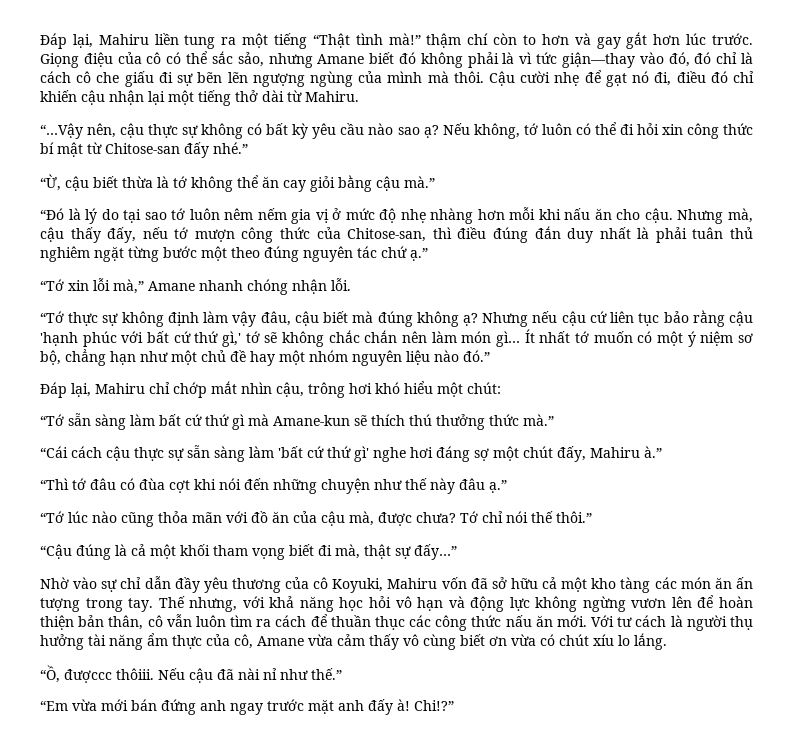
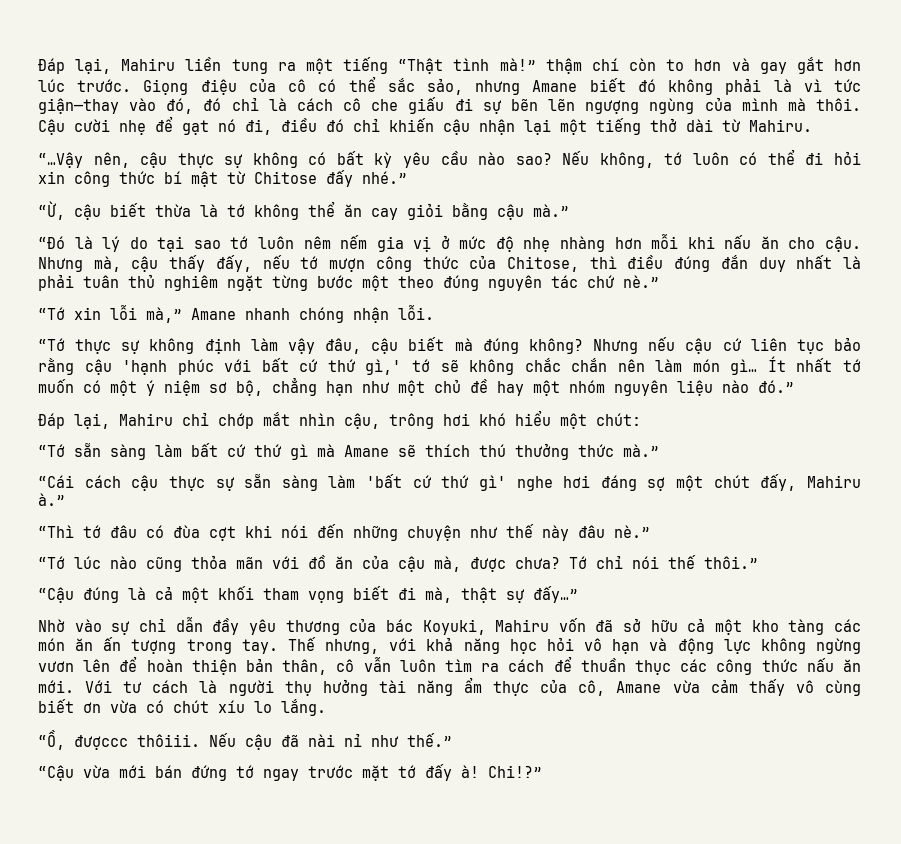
- “…Vậy nên, cậu thực sự không có bất kỳ yêu cầu nào sao ạ?
+ “…Vậy nên, cậu thực sự không có bất kỳ yêu cầu nào sao?
- Nếu không, tớ luôn có thể đi hỏi xin công thức bí mật từ Chitose-san đấy nhé.”
+ Nếu không, tớ luôn có thể đi hỏi xin công thức bí mật từ Chitose đấy nhé.”
- Nhưng mà, cậu thấy đấy, nếu tớ mượn công thức của Chitose-san, thì điều đúng đắn duy nhất là phải tuân thủ nghiêm ngặt từng bước một theo đúng nguyên tác chứ ạ.”
+ Nhưng mà, cậu thấy đấy, nếu tớ mượn công thức của Chitose, thì điều đúng đắn duy nhất là phải tuân thủ nghiêm ngặt từng bước một theo đúng nguyên tác chứ nè.”
- “Tớ thực sự không định làm vậy đâu, cậu biết mà đúng không ạ?
+ “Tớ thực sự không định làm vậy đâu, cậu biết mà đúng không?
- “Tớ sẵn sàng làm bất cứ thứ gì mà Amane-kun sẽ thích thú thưởng thức mà.”
+ “Tớ sẵn sàng làm bất cứ thứ gì mà Amane sẽ thích thú thưởng thức mà.”
- “Thì tớ đâu có đùa cợt khi nói đến những chuyện như thế này đâu ạ.”
+ “Thì tớ đâu có đùa cợt khi nói đến những chuyện như thế này đâu nè.”
- Nhờ vào sự chỉ dẫn đầy yêu thương của cô Koyuki, Mahiru vốn đã sở hữu cả một kho tàng các món ăn ấn tượng trong tay.
+ Nhờ vào sự chỉ dẫn đầy yêu thương của bác Koyuki, Mahiru vốn đã sở hữu cả một kho tàng các món ăn ấn tượng trong tay.
- “Em vừa mới bán đứng anh ngay trước mặt anh đấy à!
+ “Cậu vừa mới bán đứng tớ ngay trước mặt tớ đấy à!

